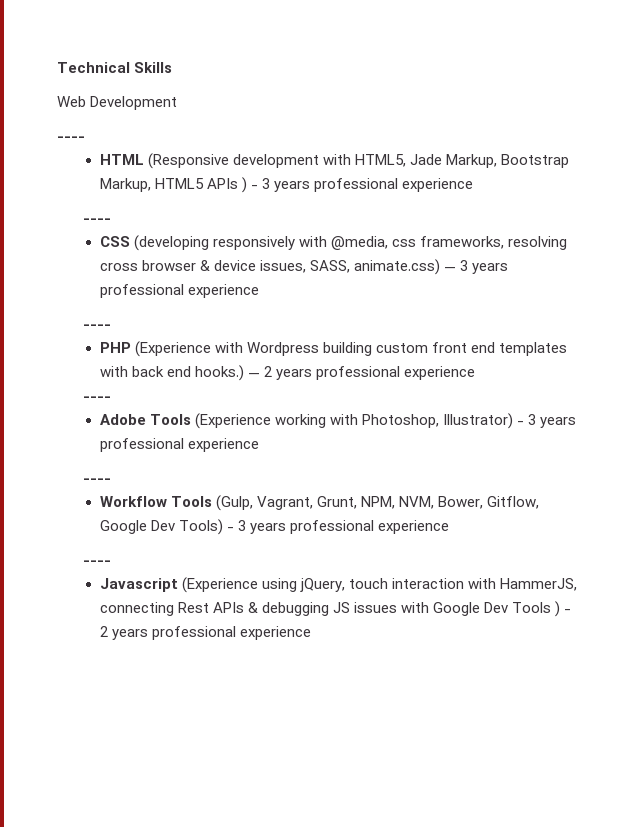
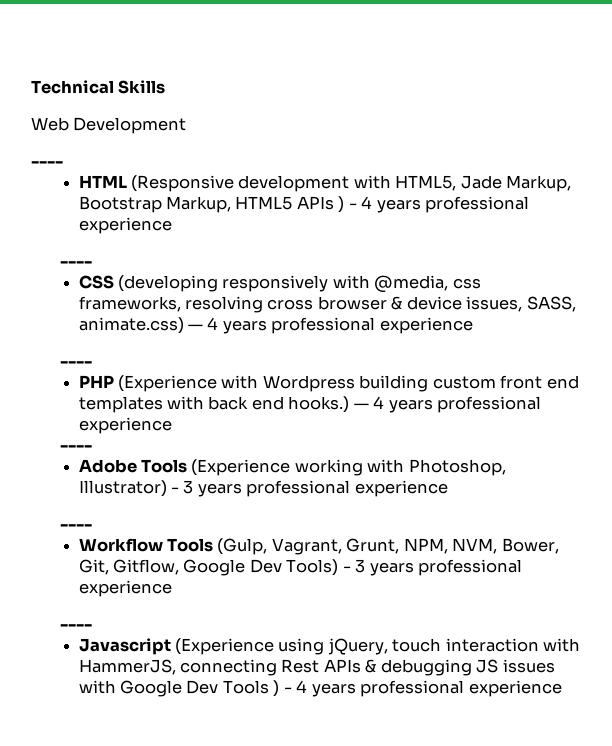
- HTML (Responsive development with HTML5, Jade Markup, Bootstrap Markup, HTML5 APIs ) - 3 years professional experience
+ HTML (Responsive development with HTML5, Jade Markup, Bootstrap Markup, HTML5 APIs ) - 4 years professional experience
- CSS (developing responsively with @media, css frameworks, resolving cross browser & device issues, SASS, animate.css) — 3 years professional experience
+ CSS (developing responsively with @media, css frameworks, resolving cross browser & device issues, SASS, animate.css) — 4 years professional experience
- PHP (Experience with Wordpress building custom front end templates with back end hooks.) — 2 years professional experience
+ PHP (Experience with Wordpress building custom front end templates with back end hooks.) — 4 years professional experience
- Workflow Tools (Gulp, Vagrant, Grunt, NPM, NVM, Bower, Gitflow, Google Dev Tools) - 3 years professional experience
+ Workflow Tools (Gulp, Vagrant, Grunt, NPM, NVM, Bower, Git, Gitflow, Google Dev Tools) - 3 years professional experience
- Javascript (Experience using jQuery, touch interaction with HammerJS, connecting Rest APIs & debugging JS issues with Google Dev Tools ) - 2 years professional experience
+ Javascript (Experience using jQuery, touch interaction with HammerJS, connecting Rest APIs & debugging JS issues with Google Dev Tools ) - 4 years professional experience

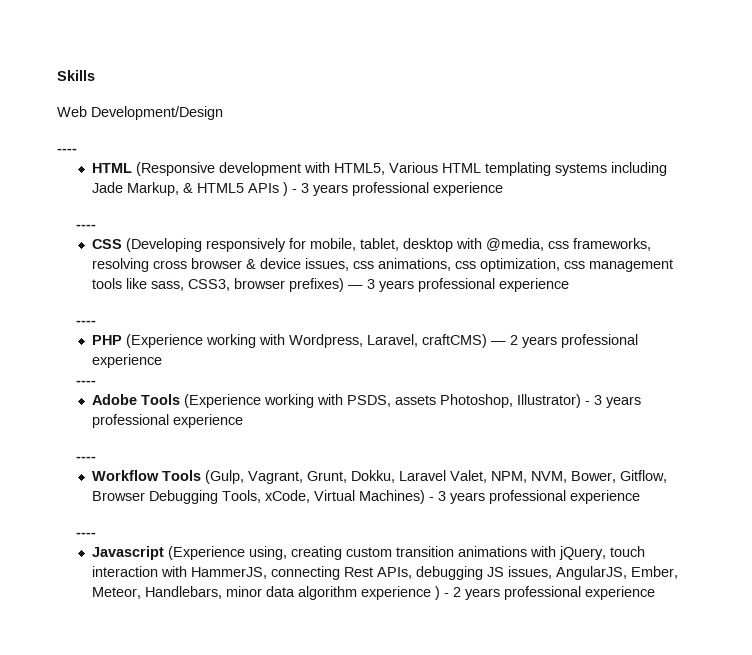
- Technical Skills
+ Skills
- Web Development
+ Web Development/Design
- HTML (Responsive development with HTML5, Jade Markup, Bootstrap Markup, HTML5 APIs ) - 4 years professional experience
+ HTML (Responsive development with HTML5, Various HTML templating systems including Jade Markup, & HTML5 APIs ) - 3 years professional experience
- CSS (developing responsively with @media, css frameworks, resolving cross browser & device issues, SASS, animate.css) — 4 years professional experience
+ CSS (Developing responsively for mobile, tablet, desktop with @media, css frameworks, resolving cross browser & device issues, css animations, css optimization, css management tools like sass, CSS3, browser prefixes) — 3 years professional experience
- PHP (Experience with Wordpress building custom front end templates with back end hooks.) — 4 years professional experience
+ PHP (Experience working with Wordpress, Laravel, craftCMS) — 2 years professional experience
- Adobe Tools (Experience working with Photoshop, Illustrator) - 3 years professional experience
+ Adobe Tools (Experience working with PSDS, assets Photoshop, Illustrator) - 3 years professional experience
- Workflow Tools (Gulp, Vagrant, Grunt, NPM, NVM, Bower, Git, Gitflow, Google Dev Tools) - 3 years professional experience
+ Workflow Tools (Gulp, Vagrant, Grunt, Dokku, Laravel Valet, NPM, NVM, Bower, Gitflow, Browser Debugging Tools, xCode, Virtual Machines) - 3 years professional experience
- Javascript (Experience using jQuery, touch interaction with HammerJS, connecting Rest APIs & debugging JS issues with Google Dev Tools ) - 4 years professional experience
+ Javascript (Experience using, creating custom transition animations with jQuery, touch interaction with HammerJS, connecting Rest APIs, debugging JS issues, AngularJS, Ember, Meteor, Handlebars, minor data algorithm experience ) - 2 years professional experience

